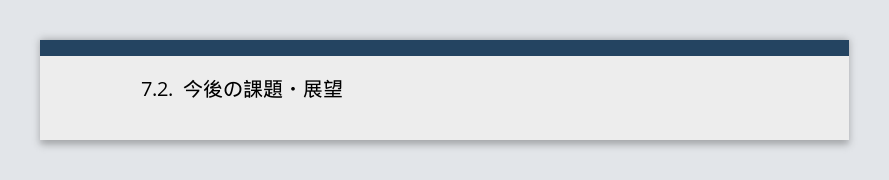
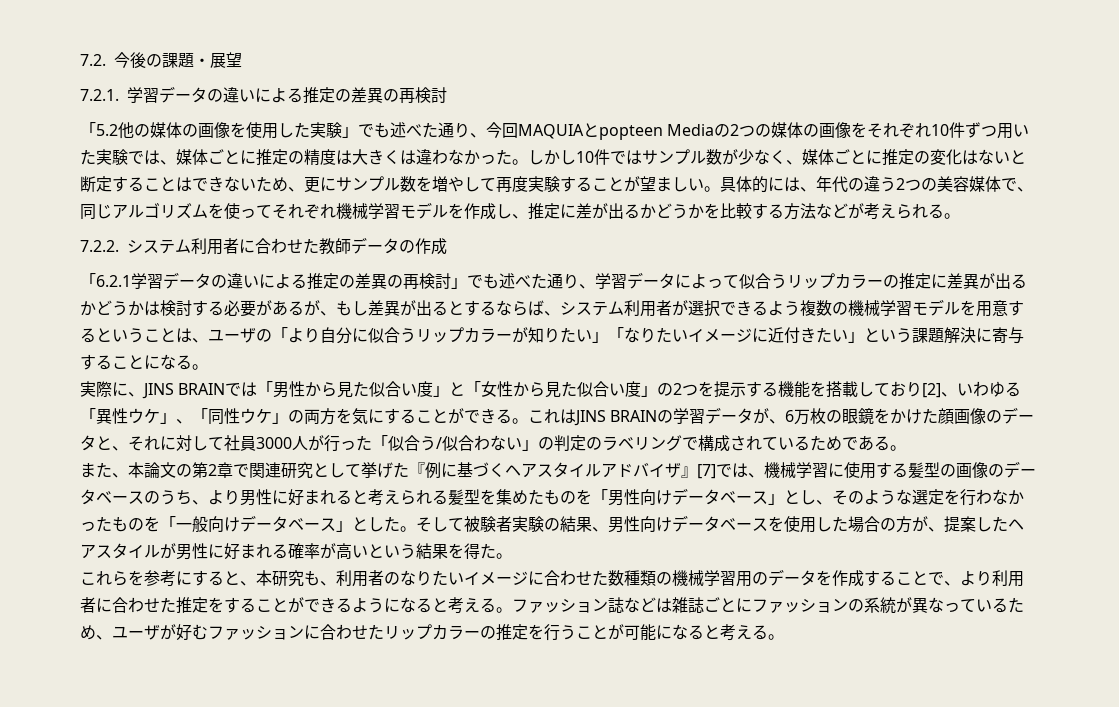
+ 7.2.1.学習データの違いによる推定の差異の再検討
+ 「5.2他の媒体の画像を使用した実験」でも述べた通り、今回MAQUIAとpopteen Mediaの2つの媒体の画像をそれぞれ10件ずつ用いた実験では、媒体ごとに推定の精度は大きくは違わなかった。しかし10件ではサンプル数が少なく、媒体ごとに推定の変化はないと断定することはできないため、更にサンプル数を増やして再度実験することが望ましい。具体的には、年代の違う2つの美容媒体で、同じアルゴリズムを使ってそれぞれ機械学習モデルを作成し、推定に差が出るかどうかを比較する方法などが考えられる。
+ 7.2.2.システム利用者に合わせた教師データの作成
+ 「6.2.1学習データの違いによる推定の差異の再検討」でも述べた通り、学習データによって似合うリップカラーの推定に差異が出るかどうかは検討する必要があるが、もし差異が出るとするならば、システム利用者が選択できるよう複数の機械学習モデルを用意するということは、ユーザの「より自分に似合うリップカラーが知りたい」「なりたいイメージに近付きたい」という課題解決に寄与することになる。
+ 実際に、JINS BRAINでは「男性から見た似合い度」と「女性から見た似合い度」の2つを提示する機能を搭載しており[2]、いわゆる「異性ウケ」、「同性ウケ」の両方を気にすることができる。これはJINS BRAINの学習データが、6万枚の眼鏡をかけた顔画像のデータと、それに対して社員3000人が行った「似合う/似合わない」の判定のラベリングで構成されているためである。
+ また、本論文の第2章で関連研究として挙げた『例に基づくヘアスタイルアドバイザ』[7]では、機械学習に使用する髪型の画像のデータベースのうち、より男性に好まれると考えられる髪型を集めたものを「男性向けデータベース」とし、そのような選定を行わなかったものを「一般向けデータベース」とした。そして被験者実験の結果、男性向けデータベースを使用した場合の方が、提案したヘアスタイルが男性に好まれる確率が高いという結果を得た。
+ これらを参考にすると、本研究も、利用者のなりたいイメージに合わせた数種類の機械学習用のデータを作成することで、より利用者に合わせた推定をすることができるようになると考える。ファッション誌などは雑誌ごとにファッションの系統が異なっているため、ユーザが好むファッションに合わせたリップカラーの推定を行うことが可能になると考える。

